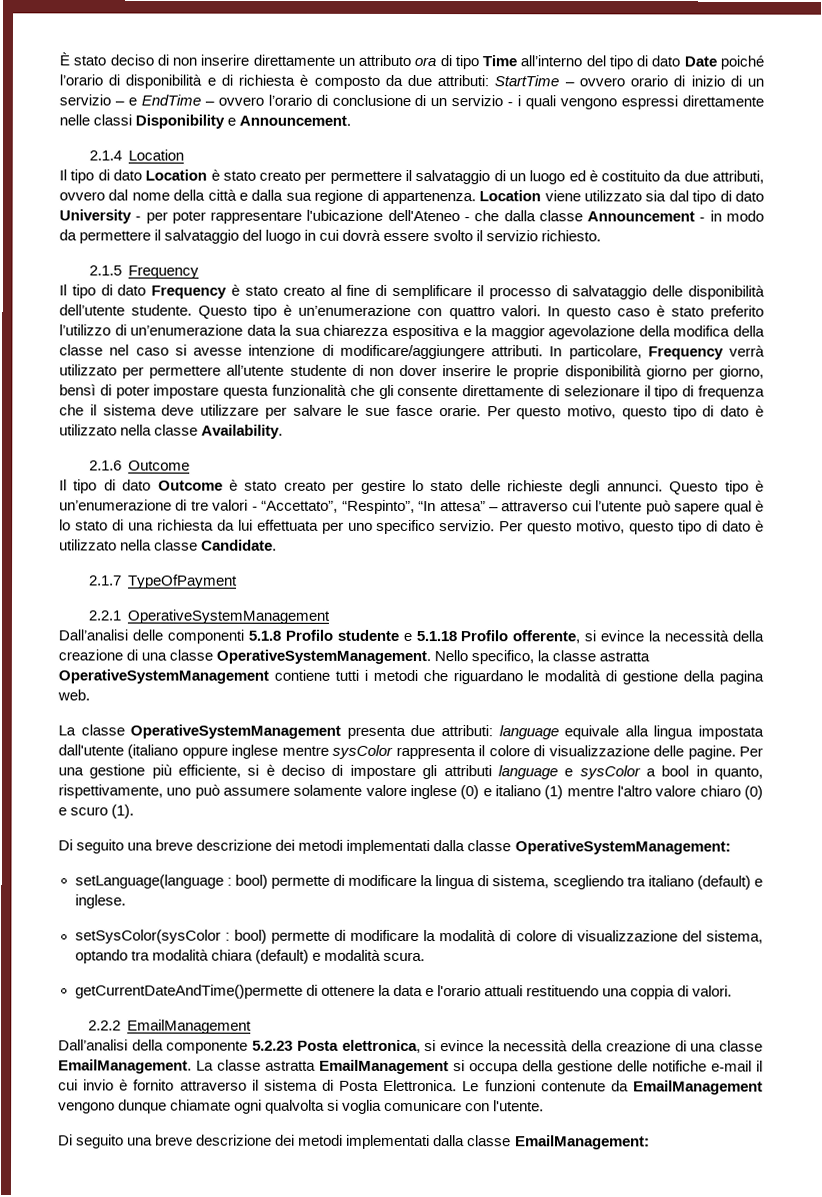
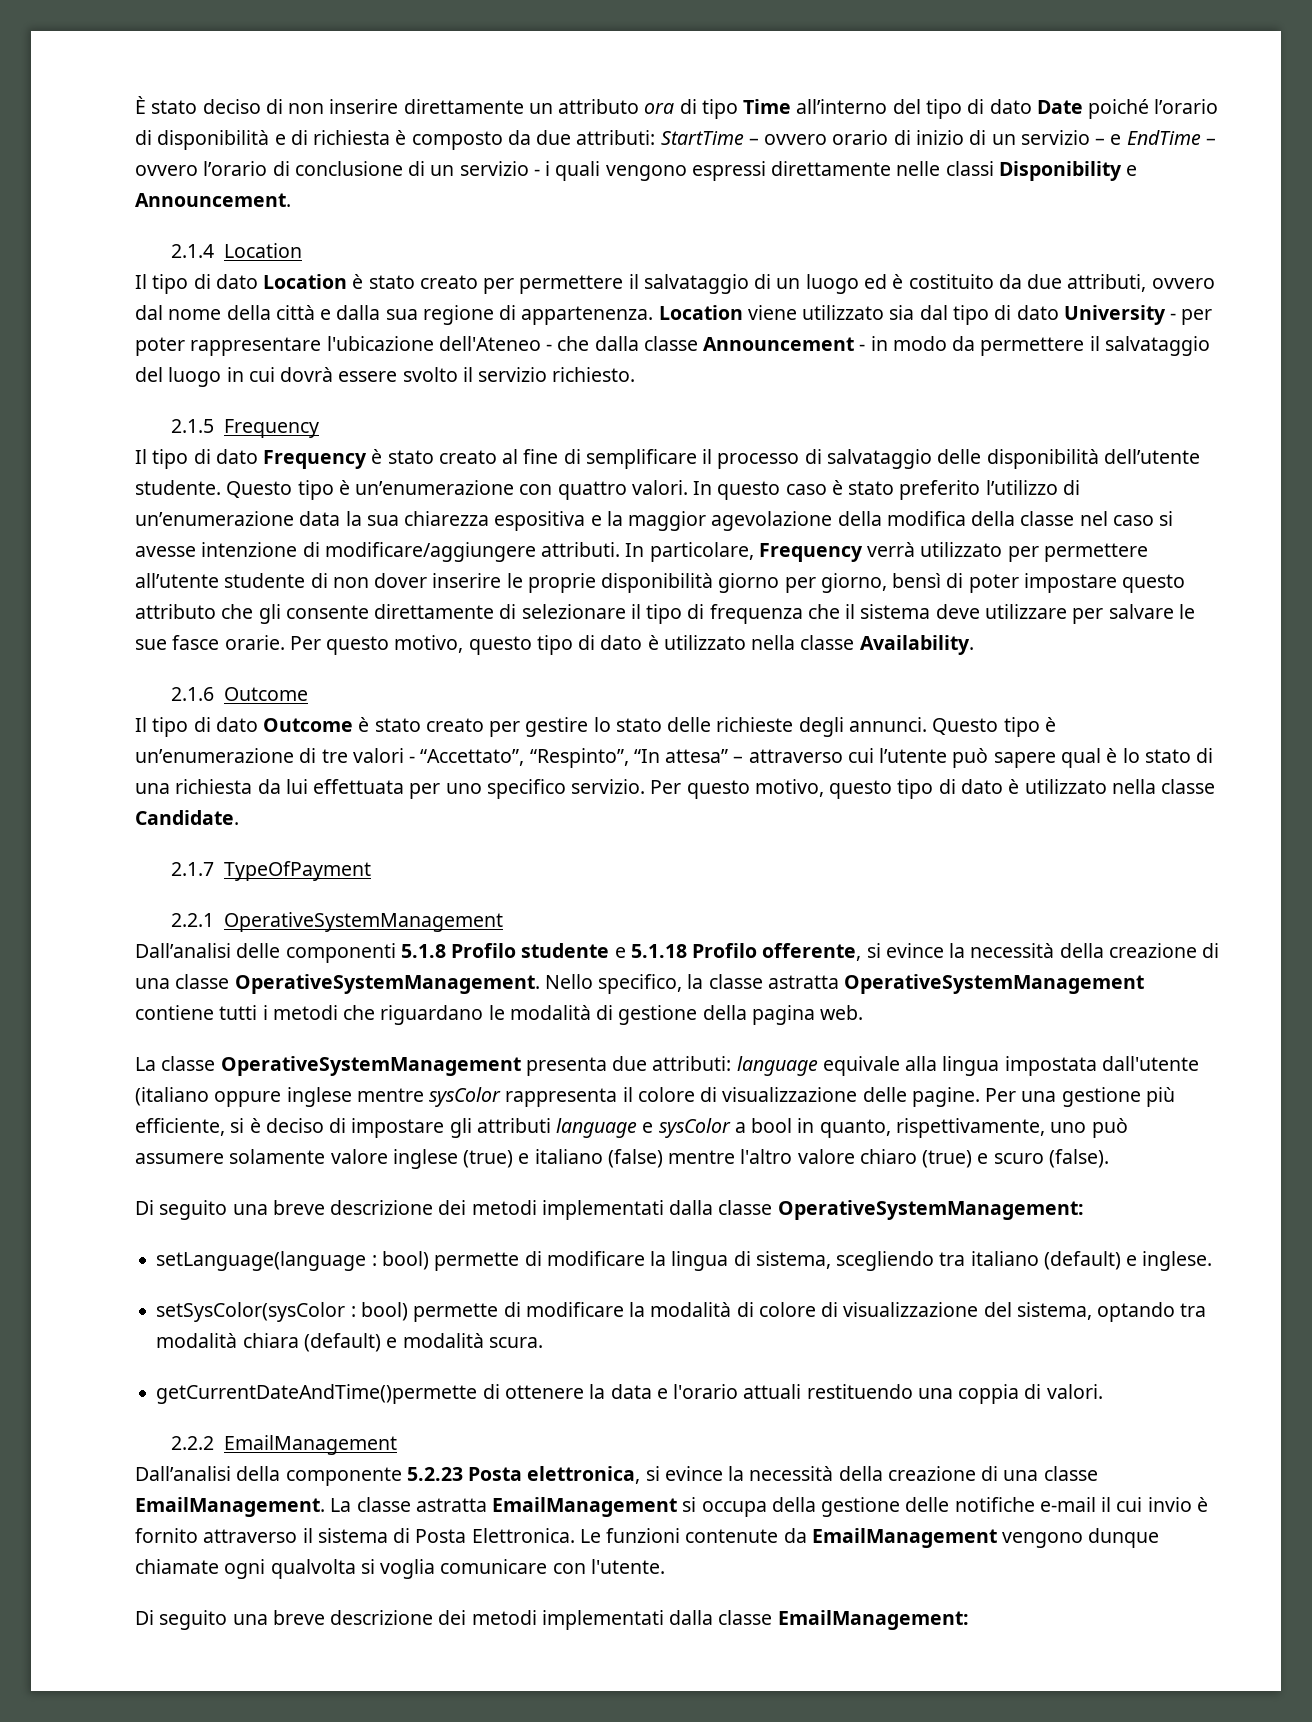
- In particolare, Frequency verrà utilizzato per permettere all’utente studente di non dover inserire le proprie disponibilità giorno per giorno, bensì di poter impostare questa funzionalità che gli consente direttamente di selezionare il tipo di frequenza che il sistema deve utilizzare per salvare le sue fasce orarie.
+ In particolare, Frequency verrà utilizzato per permettere all’utente studente di non dover inserire le proprie disponibilità giorno per giorno, bensì di poter impostare questo attributo che gli consente direttamente di selezionare il tipo di frequenza che il sistema deve utilizzare per salvare le sue fasce orarie.
- Per una gestione più efficiente, si è deciso di impostare gli attributi language e sysColor a bool in quanto, rispettivamente, uno può assumere solamente valore inglese (0) e italiano (1) mentre l'altro valore chiaro (0) e scuro (1).
+ Per una gestione più efficiente, si è deciso di impostare gli attributi language e sysColor a bool in quanto, rispettivamente, uno può assumere solamente valore inglese (true) e italiano (false) mentre l'altro valore chiaro (true) e scuro (false).

